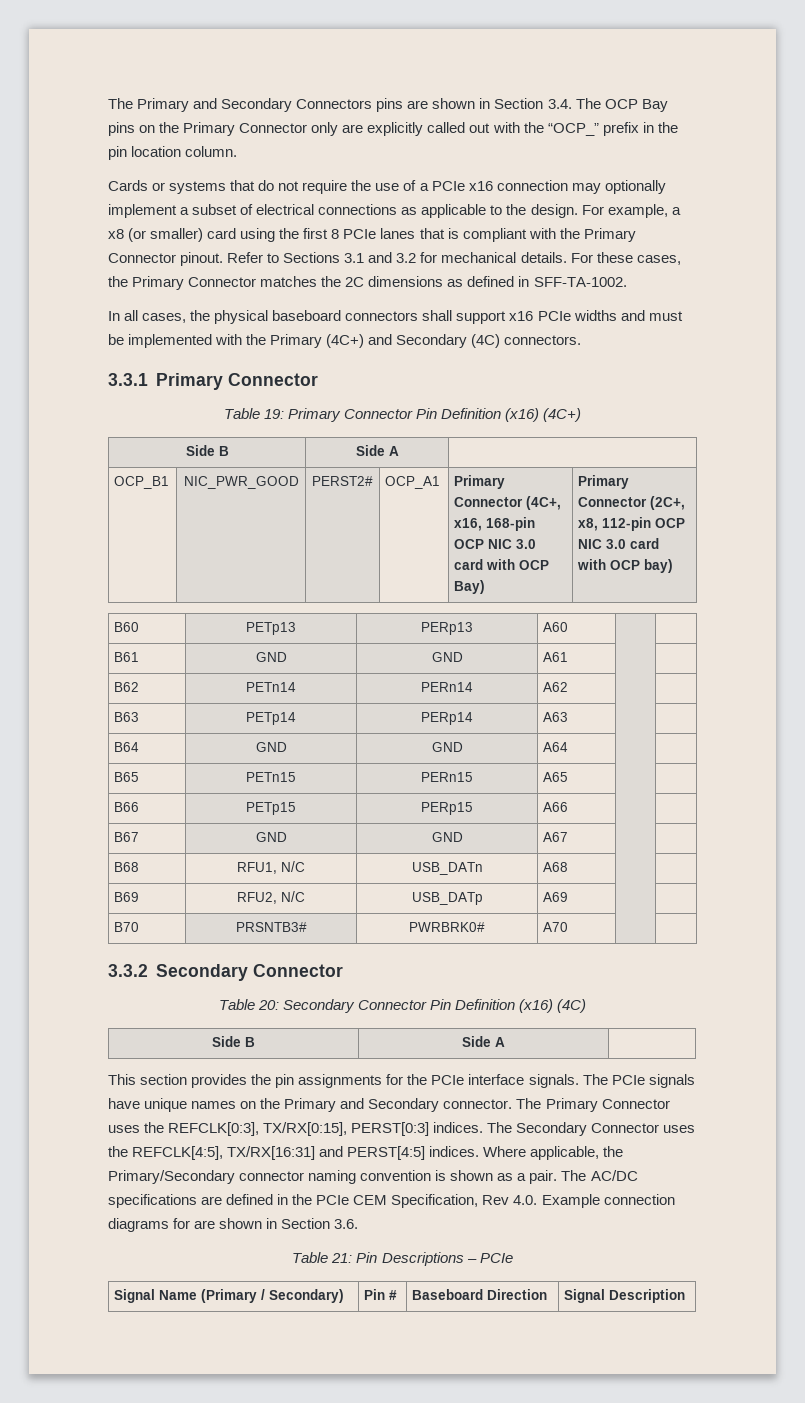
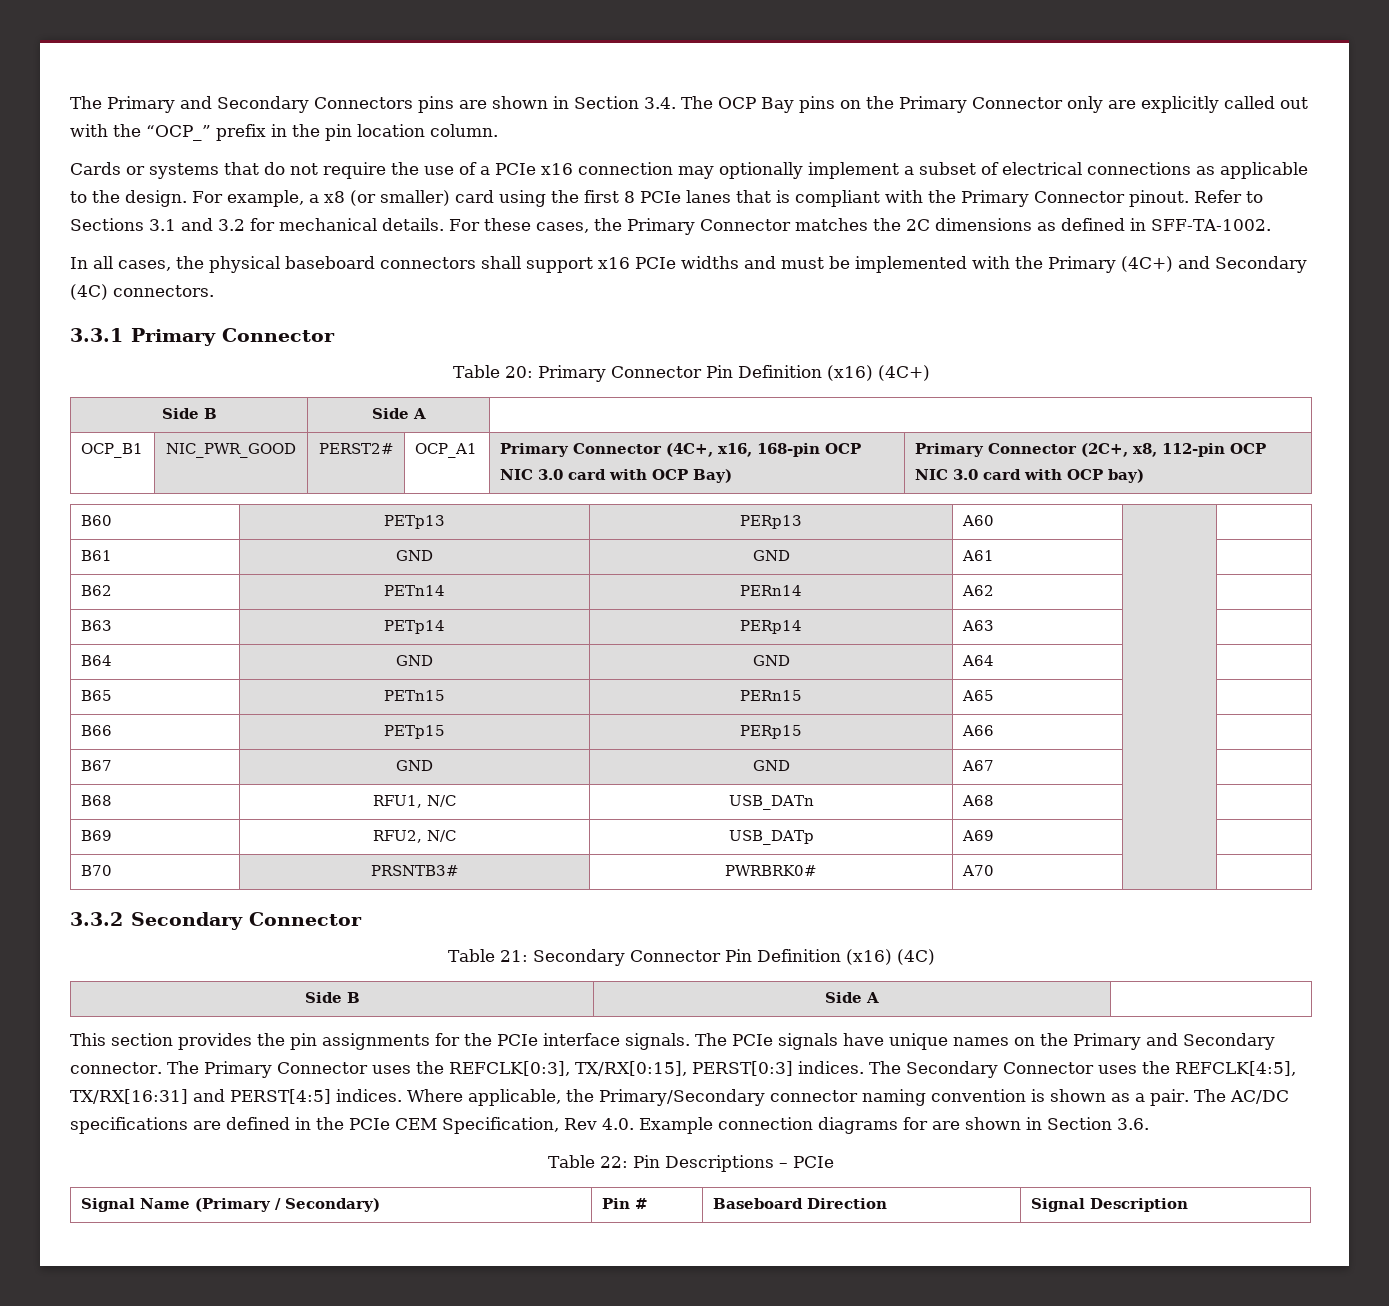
- Table 19: Primary Connector Pin Definition (x16) (4C+)
+ Table 20: Primary Connector Pin Definition (x16) (4C+)
- Table 20: Secondary Connector Pin Definition (x16) (4C)
+ Table 21: Secondary Connector Pin Definition (x16) (4C)
- Table 21: Pin Descriptions – PCIe
+ Table 22: Pin Descriptions – PCIe

